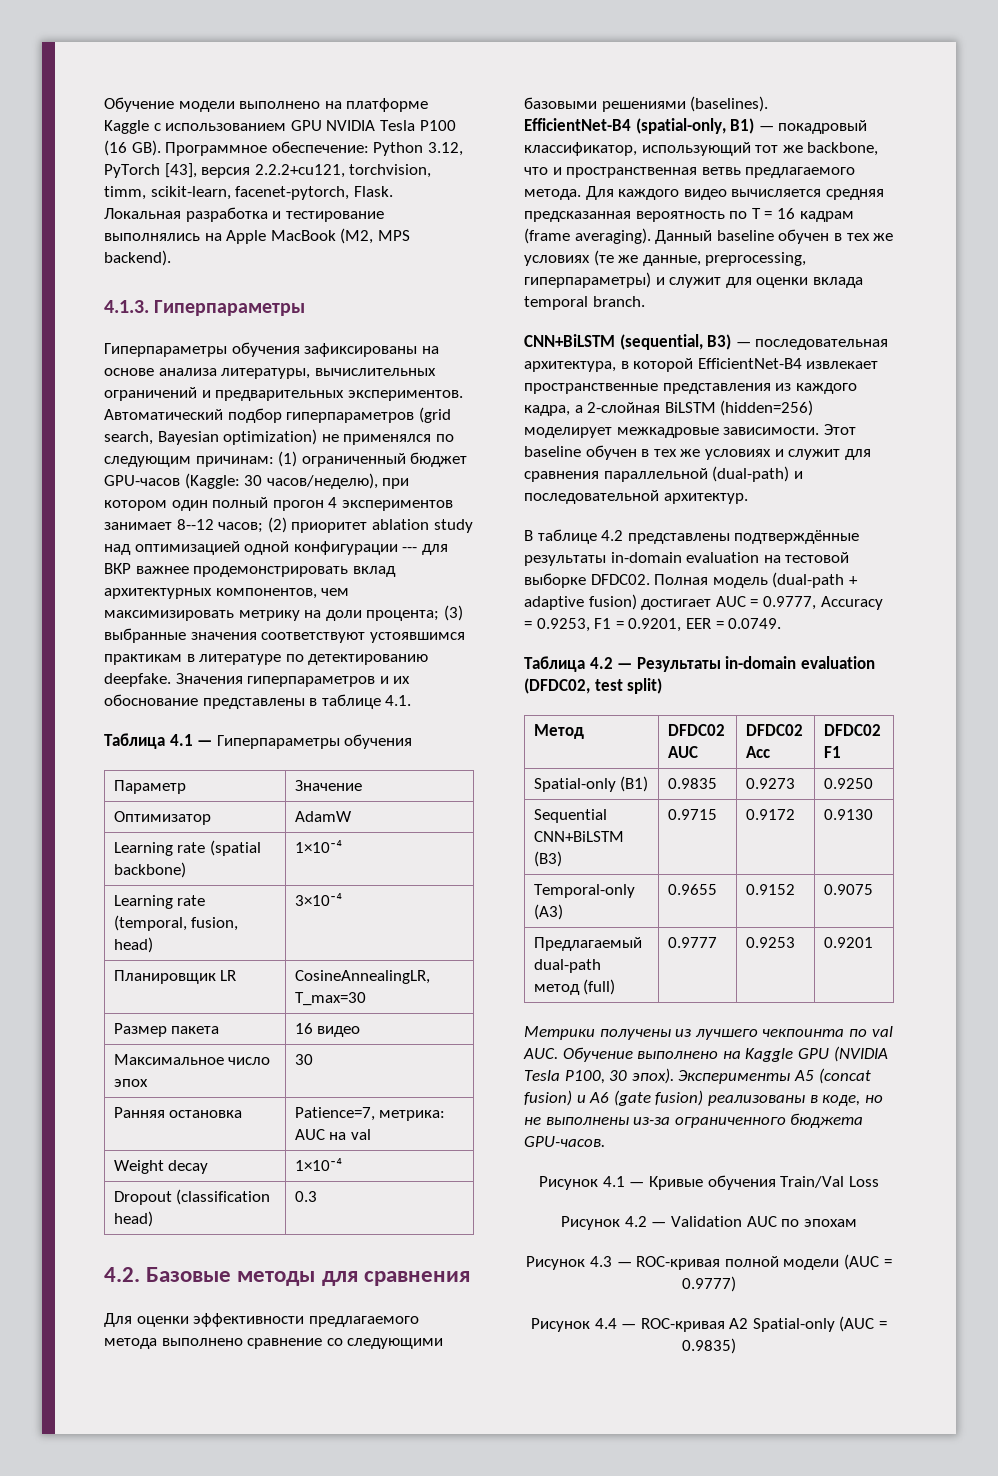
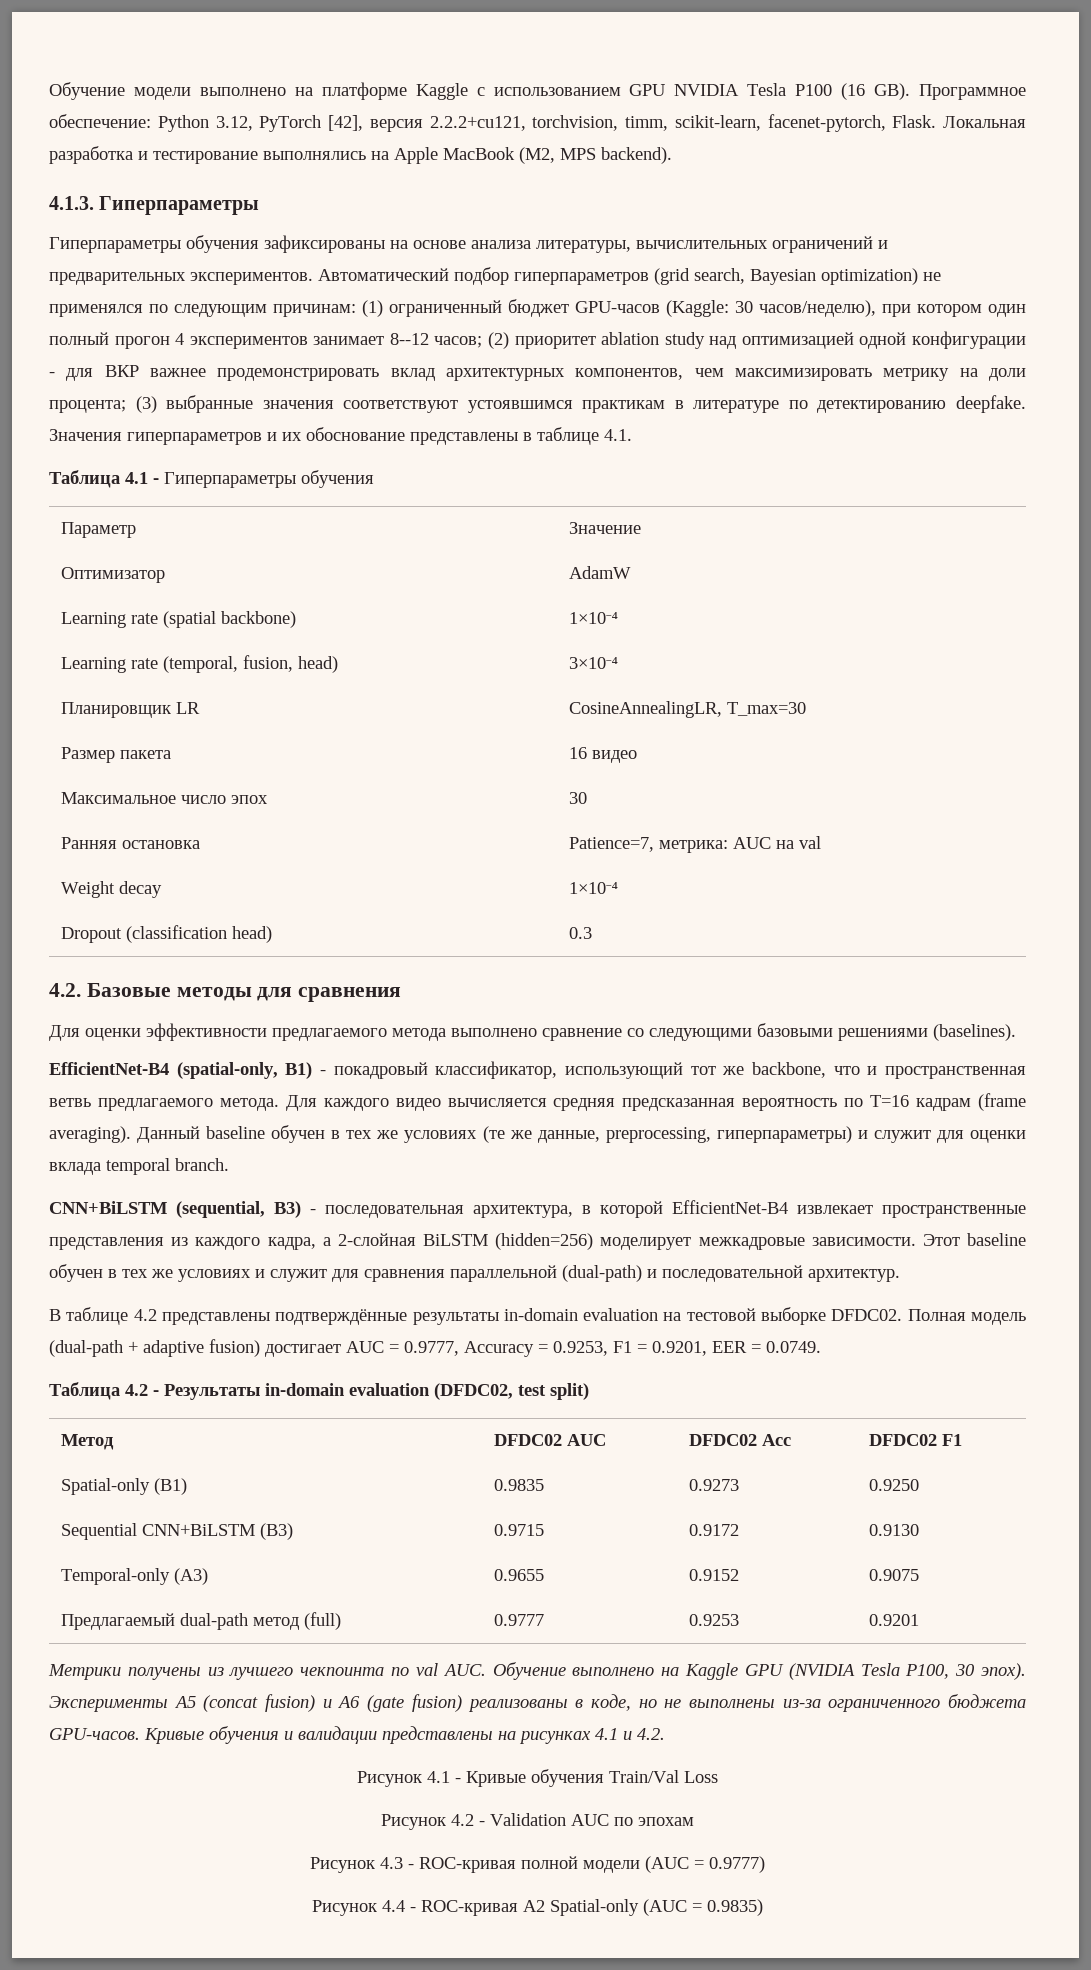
- Обучение модели выполнено на платформе Kaggle с использованием GPU NVIDIA Tesla P100 (16 GB). Программное обеспечение: Python 3.12, PyTorch [43], версия 2.2.2+cu121, torchvision, timm, scikit-learn, facenet-pytorch, Flask.
+ Обучение модели выполнено на платформе Kaggle с использованием GPU NVIDIA Tesla P100 (16 GB). Программное обеспечение: Python 3.12, PyTorch [42], версия 2.2.2+cu121, torchvision, timm, scikit-learn, facenet-pytorch, Flask.
- (2) приоритет ablation study над оптимизацией одной конфигурации --- для ВКР важнее продемонстрировать вклад архитектурных компонентов, чем максимизировать метрику на доли процента;
+ (2) приоритет ablation study над оптимизацией одной конфигурации - для ВКР важнее продемонстрировать вклад архитектурных компонентов, чем максимизировать метрику на доли процента;
- Таблица 4.1 — Гиперпараметры обучения
+ Таблица 4.1 - Гиперпараметры обучения
- EfficientNet-B4 (spatial-only, B1) — покадровый классификатор, использующий тот же backbone, что и пространственная ветвь предлагаемого метода.
+ EfficientNet-B4 (spatial-only, B1) - покадровый классификатор, использующий тот же backbone, что и пространственная ветвь предлагаемого метода.
- Для каждого видео вычисляется средняя предсказанная вероятность по T = 16 кадрам (frame averaging).
+ Для каждого видео вычисляется средняя предсказанная вероятность по T=16 кадрам (frame averaging).
- CNN+BiLSTM (sequential, B3) — последовательная архитектура, в которой EfficientNet-B4 извлекает пространственные представления из каждого кадра, а 2-слойная BiLSTM (hidden=256) моделирует межкадровые зависимости.
+ CNN+BiLSTM (sequential, B3) - последовательная архитектура, в которой EfficientNet-B4 извлекает пространственные представления из каждого кадра, а 2-слойная BiLSTM (hidden=256) моделирует межкадровые зависимости.
- Таблица 4.2 — Результаты in-domain evaluation (DFDC02, test split)
+ Таблица 4.2 - Результаты in-domain evaluation (DFDC02, test split)
+ Кривые обучения и валидации представлены на рисунках 4.1 и 4.2.
- Рисунок 4.1 — Кривые обучения Train/Val Loss
+ Рисунок 4.1 - Кривые обучения Train/Val Loss
- Рисунок 4.2 — Validation AUC по эпохам
+ Рисунок 4.2 - Validation AUC по эпохам
- Рисунок 4.3 — ROC-кривая полной модели (AUC = 0.9777)
+ Рисунок 4.3 - ROC-кривая полной модели (AUC = 0.9777)
- Рисунок 4.4 — ROC-кривая A2 Spatial-only (AUC = 0.9835)
+ Рисунок 4.4 - ROC-кривая A2 Spatial-only (AUC = 0.9835)

